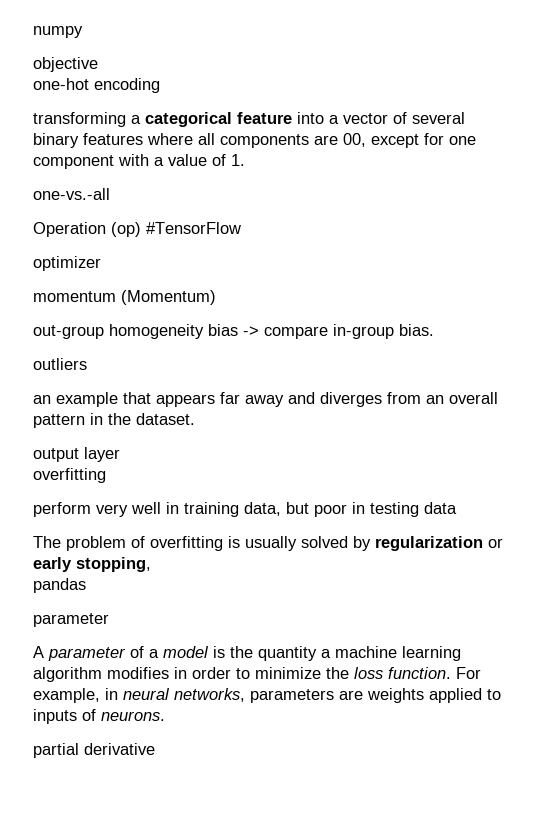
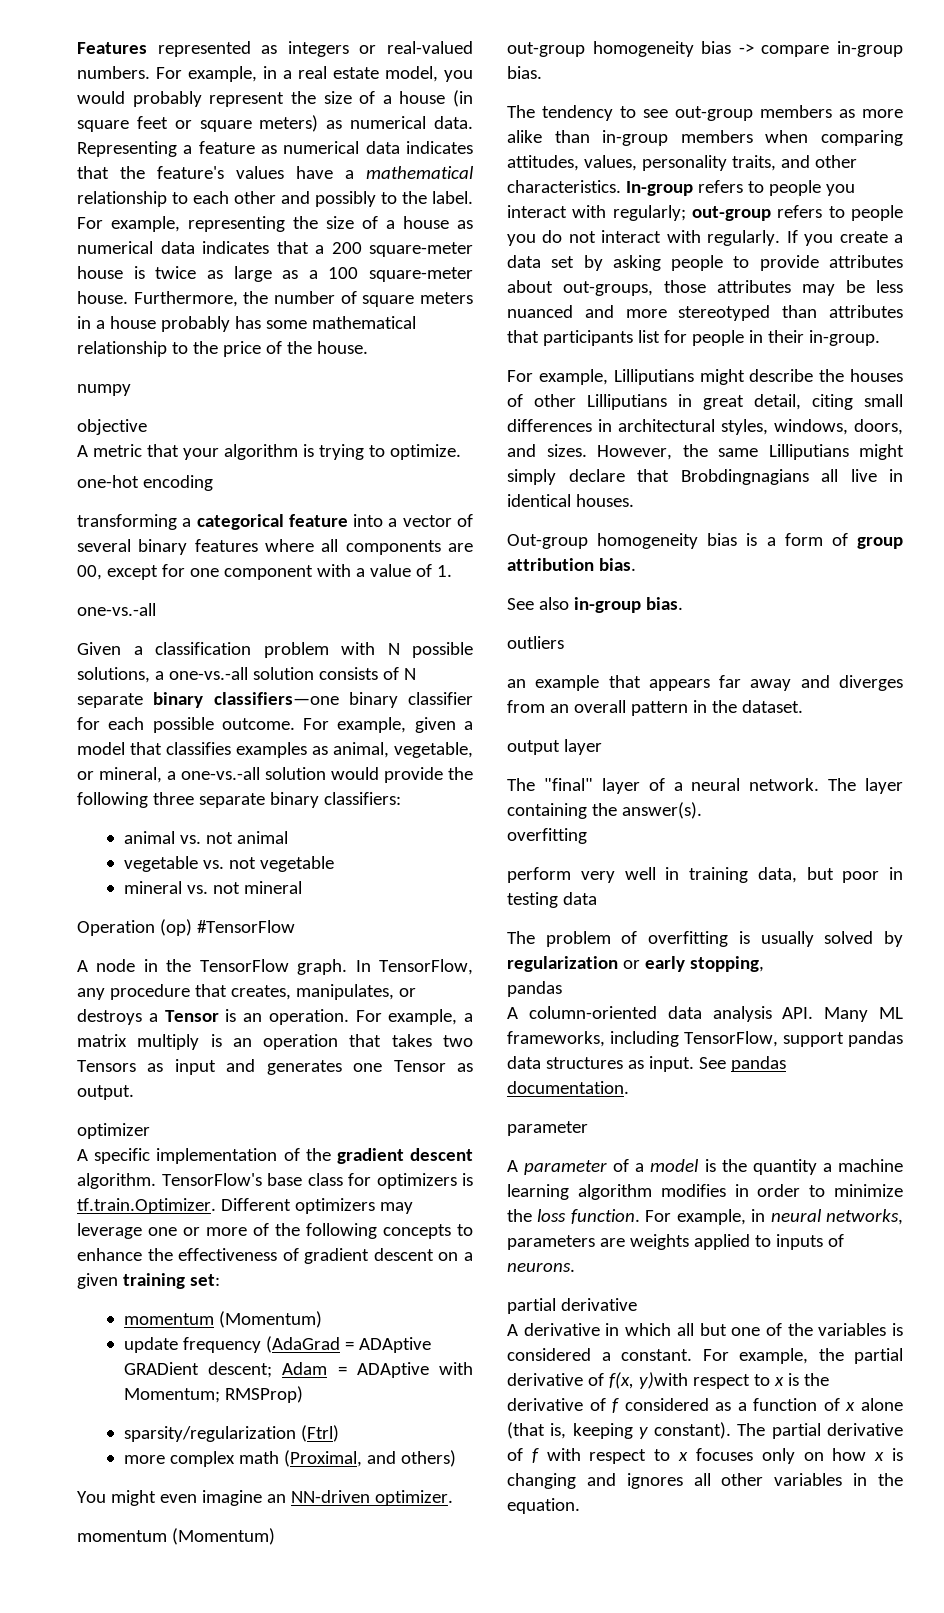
+ Features represented as integers or real-valued numbers. For example, in a real estate model, you would probably represent the size of a house (in square feet or square meters) as numerical data. Representing a feature as numerical data indicates that the feature's values have a mathematical relationship to each other and possibly to the label. For example, representing the size of a house as numerical data indicates that a 200 square-meter house is twice as large as a 100 square-meter house. Furthermore, the number of square meters in a house probably has some mathematical relationship to the price of the house.
  numpy
  objective
+ A metric that your algorithm is trying to optimize.
+ Given a classification problem with N possible solutions, a one-vs.-all solution consists of N separate binary classifiers—one binary classifier for each possible outcome. For example, given a model that classifies examples as animal, vegetable, or mineral, a one-vs.-all solution would provide the following three separate binary classifiers:
+ animal vs. not animal
+ vegetable vs. not vegetable
+ mineral vs. not mineral
  Operation (op) #TensorFlow
+ A node in the TensorFlow graph. In TensorFlow, any procedure that creates, manipulates, or destroys a Tensor is an operation. For example, a matrix multiply is an operation that takes two Tensors as input and generates one Tensor as output.
  optimizer
+ A specific implementation of the gradient descent algorithm. TensorFlow's base class for optimizers is tf.train.Optimizer. Different optimizers may leverage one or more of the following concepts to enhance the effectiveness of gradient descent on a given training set:
+ momentum (Momentum)
+ update frequency (AdaGrad = ADAptive GRADient descent; Adam = ADAptive with Momentum; RMSProp)
+ sparsity/regularization (Ftrl)
+ more complex math (Proximal, and others)
+ You might even imagine an NN-driven optimizer.
+ The tendency to see out-group members as more alike than in-group members when comparing attitudes, values, personality traits, and other characteristics. In-group refers to people you interact with regularly; out-group refers to people you do not interact with regularly. If you create a data set by asking people to provide attributes about out-groups, those attributes may be less nuanced and more stereotyped than attributes that participants list for people in their in-group.
+ For example, Lilliputians might describe the houses of other Lilliputians in great detail, citing small differences in architectural styles, windows, doors, and sizes. However, the same Lilliputians might simply declare that Brobdingnagians all live in identical houses.
+ Out-group homogeneity bias is a form of group attribution bias.
+ See also in-group bias.
+ The "final" layer of a neural network. The layer containing the answer(s).
+ A column-oriented data analysis API. Many ML frameworks, including TensorFlow, support pandas data structures as input. See pandas documentation.
+ A derivative in which all but one of the variables is considered a constant. For example, the partial derivative of f(x, y)with respect to x is the derivative of f considered as a function of x alone (that is, keeping y constant). The partial derivative of f with respect to x focuses only on how x is changing and ignores all other variables in the equation.

